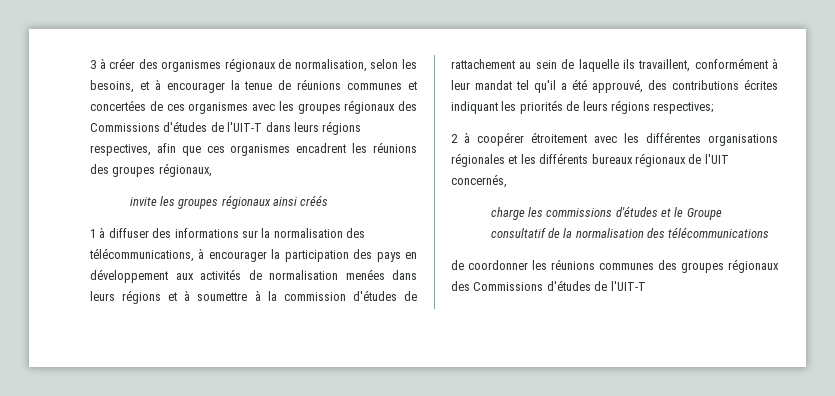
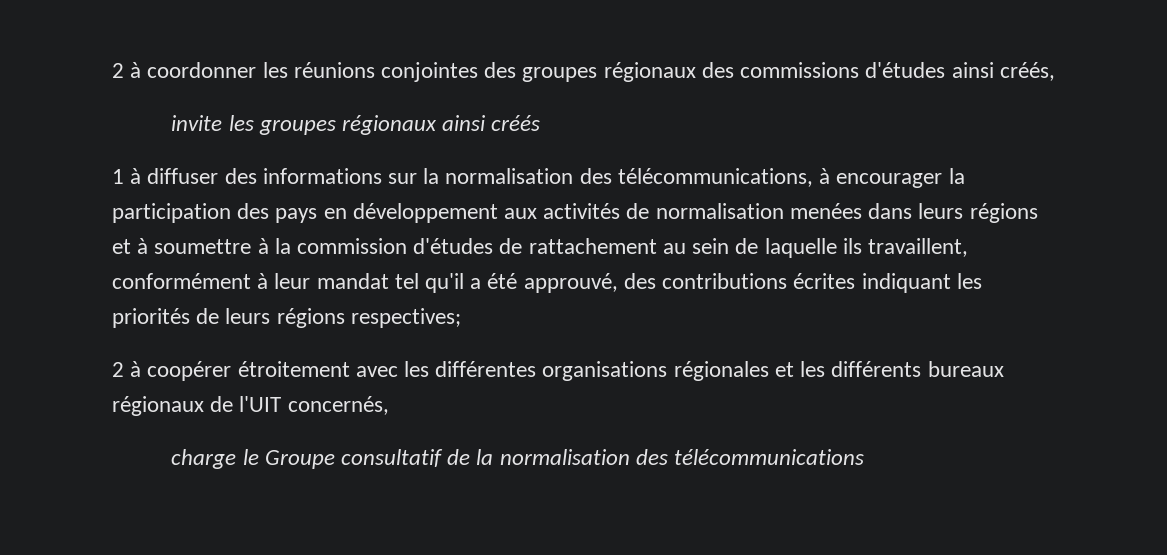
- 3 à créer des organismes régionaux de normalisation, selon les besoins, et à encourager la tenue de réunions communes et concertées de ces organismes avec les groupes régionaux des Commissions d'études de l'UIT-T dans leurs régions respectives, afin que ces organismes encadrent les réunions des groupes régionaux,
+ 2 à coordonner les réunions conjointes des groupes régionaux des commissions d'études ainsi créés,
- charge les commissions d'études et le Groupe consultatif de la normalisation des télécommunications
+ charge le Groupe consultatif de la normalisation des télécommunications
- de coordonner les réunions communes des groupes régionaux des Commissions d'études de l'UIT-T

